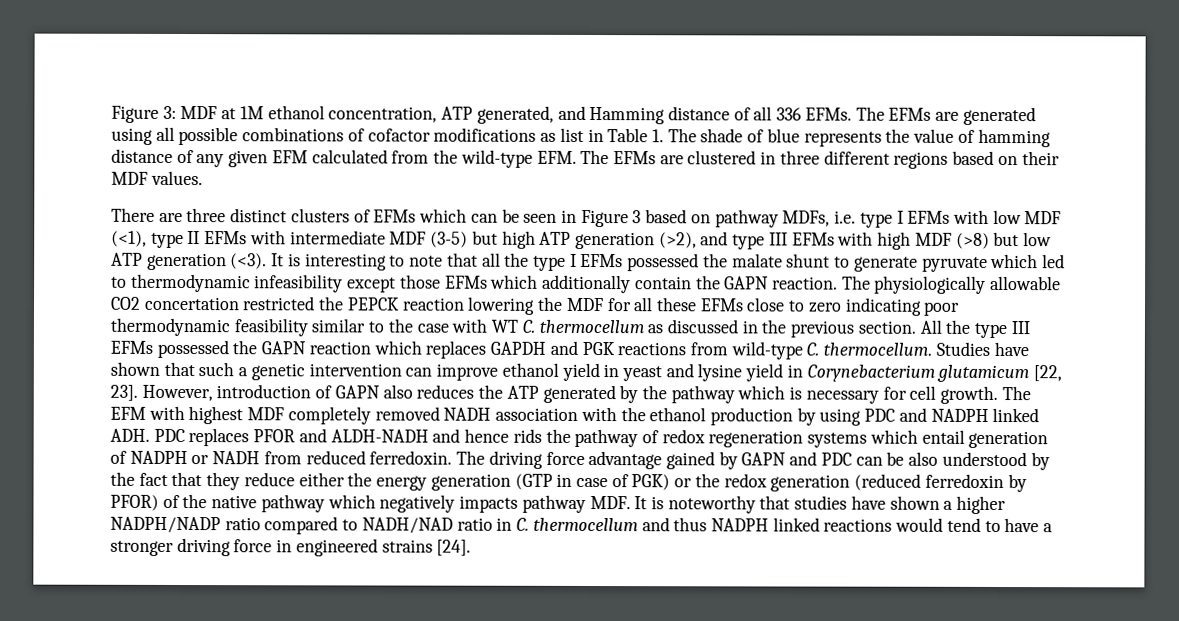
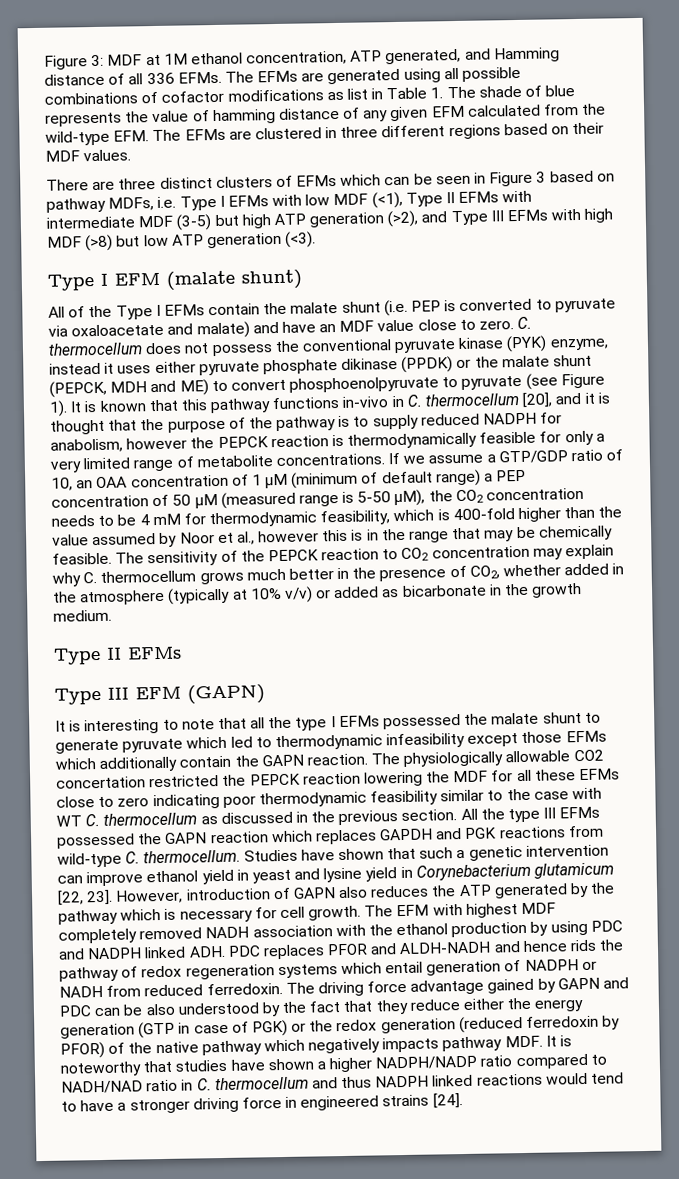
- There are three distinct clusters of EFMs which can be seen in Figure 3 based on pathway MDFs, i.e. type I EFMs with low MDF (<1), type II EFMs with intermediate MDF (3-5) but high ATP generation (>2), and type III EFMs with high MDF (>8) but low ATP generation (<3). It is interesting to note that all the type I EFMs possessed the malate shunt to generate pyruvate which led to thermodynamic infeasibility except those EFMs which additionally contain the GAPN reaction.
+ There are three distinct clusters of EFMs which can be seen in Figure 3 based on pathway MDFs, i.e. Type I EFMs with low MDF (<1), Type II EFMs with intermediate MDF (3-5) but high ATP generation (>2), and Type III EFMs with high MDF (>8) but low ATP generation (<3).
+ Type I EFM (malate shunt)
+ All of the Type I EFMs contain the malate shunt (i.e. PEP is converted to pyruvate via oxaloacetate and malate) and have an MDF value close to zero. C. thermocellum does not possess the conventional pyruvate kinase (PYK) enzyme, instead it uses either pyruvate phosphate dikinase (PPDK) or the malate shunt (PEPCK, MDH and ME) to convert phosphoenolpyruvate to pyruvate (see Figure 1). It is known that this pathway functions in-vivo in C. thermocellum [20], and it is thought that the purpose of the pathway is to supply reduced NADPH for anabolism, however the PEPCK reaction is thermodynamically feasible for only a very limited range of metabolite concentrations. If we assume a GTP/GDP ratio of 10, an OAA concentration of 1 µM (minimum of default range) a PEP concentration of 50 µM (measured range is 5-50 µM), the CO2 concentration needs to be 4 mM for thermodynamic feasibility, which is 400-fold higher than the value assumed by Noor et al., however this is in the range that may be chemically feasible. The sensitivity of the PEPCK reaction to CO2 concentration may explain why C. thermocellum grows much better in the presence of CO2, whether added in the atmosphere (typically at 10% v/v) or added as bicarbonate in the growth medium.
+ Type II EFMs
+ Type III EFM (GAPN)
+ It is interesting to note that all the type I EFMs possessed the malate shunt to generate pyruvate which led to thermodynamic infeasibility except those EFMs which additionally contain the GAPN reaction.

